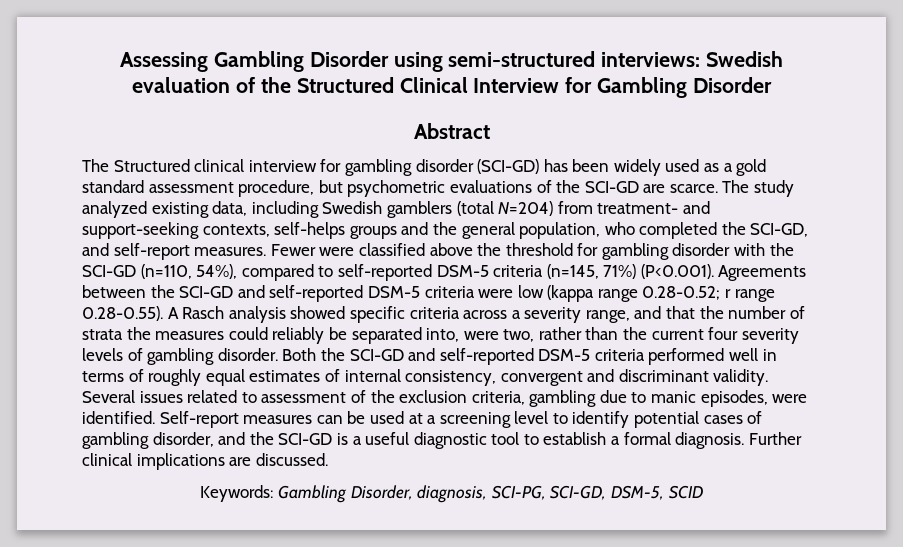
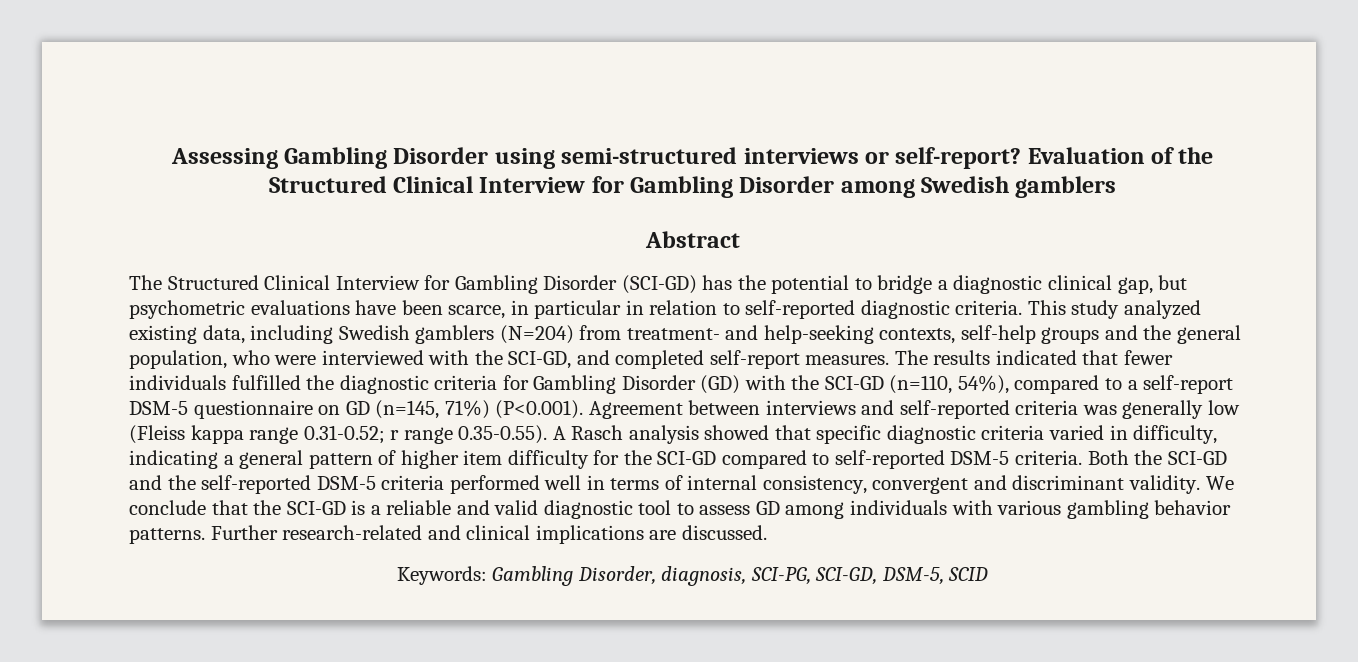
- Assessing Gambling Disorder using semi-structured interviews: Swedish evaluation of the Structured Clinical Interview for Gambling Disorder
+ Assessing Gambling Disorder using semi-structured interviews or self-report? Evaluation of the Structured Clinical Interview for Gambling Disorder among Swedish gamblers
- The Structured clinical interview for gambling disorder (SCI-GD) has been widely used as a gold standard assessment procedure, but psychometric evaluations of the SCI-GD are scarce. The study analyzed existing data, including Swedish gamblers (total N=204) from treatment- and support-seeking contexts, self-helps groups and the general population, who completed the SCI-GD, and self-report measures.
+ The Structured Clinical Interview for Gambling Disorder (SCI-GD) has the potential to bridge a diagnostic clinical gap, but psychometric evaluations have been scarce, in particular in relation to self-reported diagnostic criteria. This study analyzed existing data, including Swedish gamblers (N=204) from treatment- and help-seeking contexts, self-help groups and the general population, who were interviewed with the SCI-GD, and completed self-report measures.
- Fewer were classified above the threshold for gambling disorder with the SCI-GD (n=110, 54%), compared to self-reported DSM-5 criteria (n=145, 71%) (P<0.001). Agreements between the SCI-GD and self-reported DSM-5 criteria were low (kappa range 0.28-0.52; r range 0.28-0.55). A Rasch analysis showed specific criteria across a severity range, and that the number of strata the measures could reliably be separated into, were two, rather than the current four severity levels of gambling disorder.
+ The results indicated that fewer individuals fulfilled the diagnostic criteria for Gambling Disorder (GD) with the SCI-GD (n=110, 54%), compared to a self-report DSM-5 questionnaire on GD (n=145, 71%) (P<0.001). Agreement between interviews and self-reported criteria was generally low (Fleiss kappa range 0.31-0.52; r range 0.35-0.55). A Rasch analysis showed that specific diagnostic criteria varied in difficulty, indicating a general pattern of higher item difficulty for the SCI-GD compared to self-reported DSM-5 criteria.
- Both the SCI-GD and self-reported DSM-5 criteria performed well in terms of roughly equal estimates of internal consistency, convergent and discriminant validity.
+ Both the SCI-GD and the self-reported DSM-5 criteria performed well in terms of internal consistency, convergent and discriminant validity.
- Several issues related to assessment of the exclusion criteria, gambling due to manic episodes, were identified. Self-report measures can be used at a screening level to identify potential cases of gambling disorder, and the SCI-GD is a useful diagnostic tool to establish a formal diagnosis. Further clinical implications are discussed.
+ We conclude that the SCI-GD is a reliable and valid diagnostic tool to assess GD among individuals with various gambling behavior patterns. Further research-related and clinical implications are discussed.

